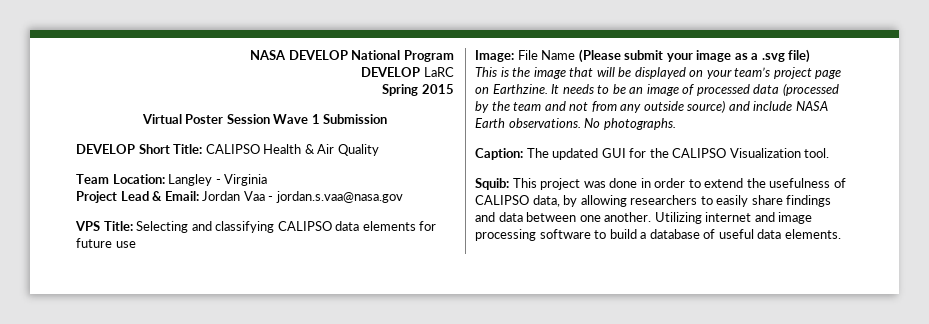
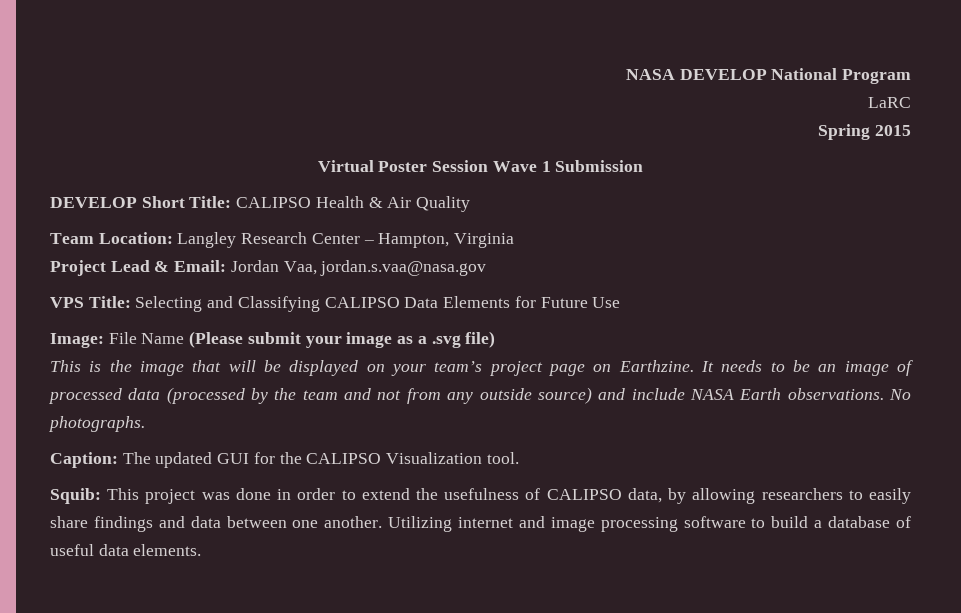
- DEVELOP LaRC
+ LaRC
- Team Location: Langley - Virginia
+ Team Location: Langley Research Center – Hampton, Virginia
- Project Lead & Email: Jordan Vaa - jordan.s.vaa@nasa.gov
+ Project Lead & Email: Jordan Vaa, jordan.s.vaa@nasa.gov
- VPS Title: Selecting and classifying CALIPSO data elements for future use
+ VPS Title: Selecting and Classifying CALIPSO Data Elements for Future Use

